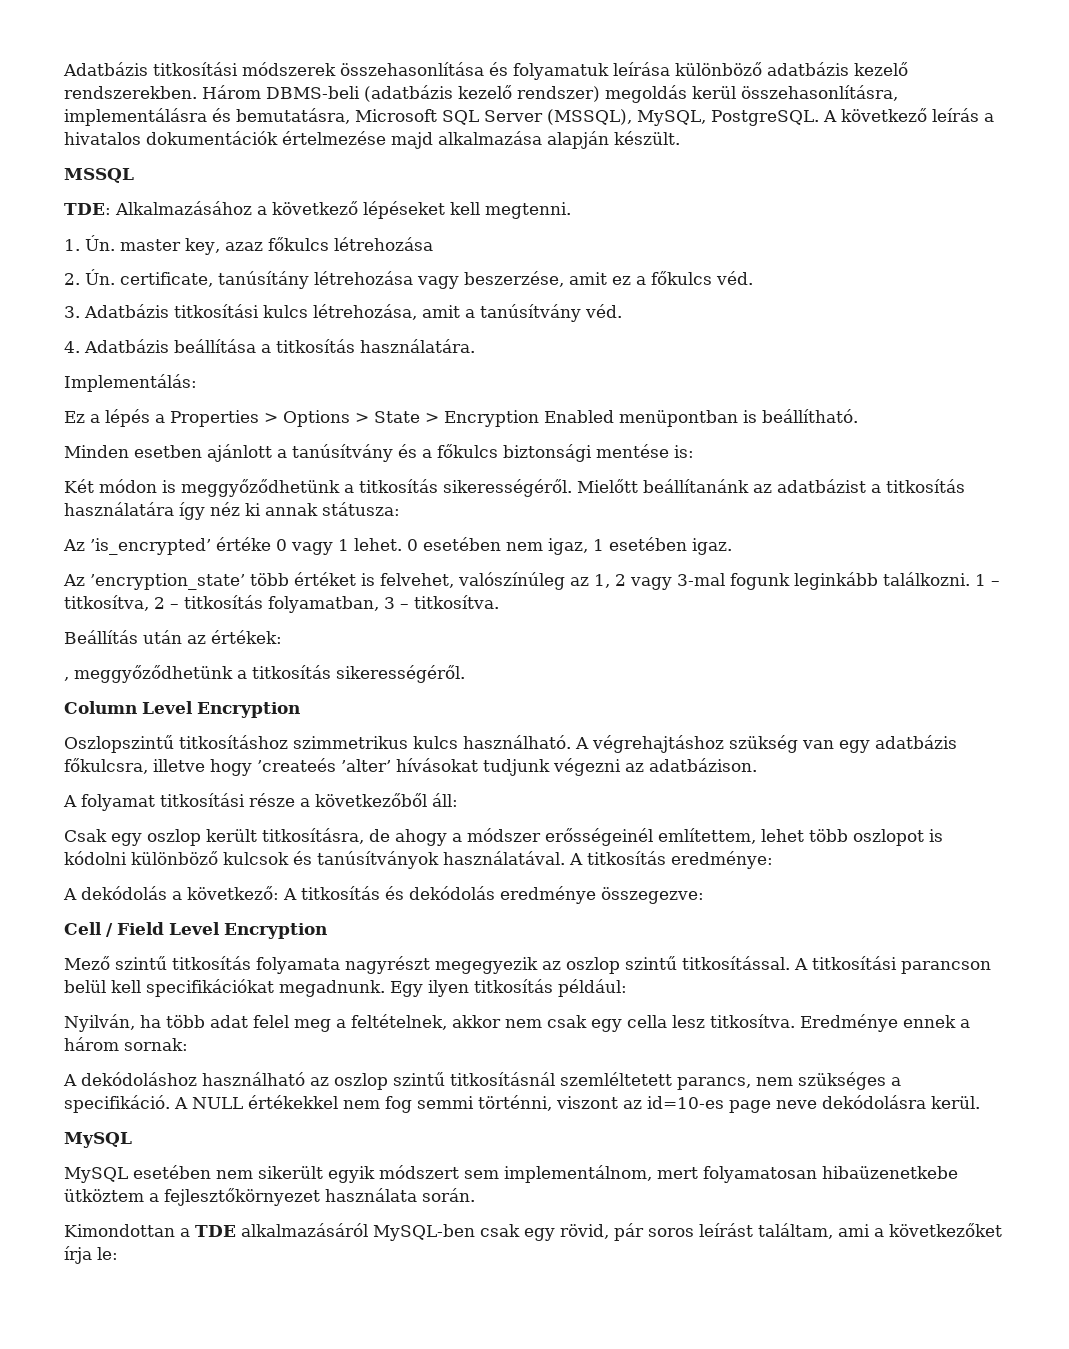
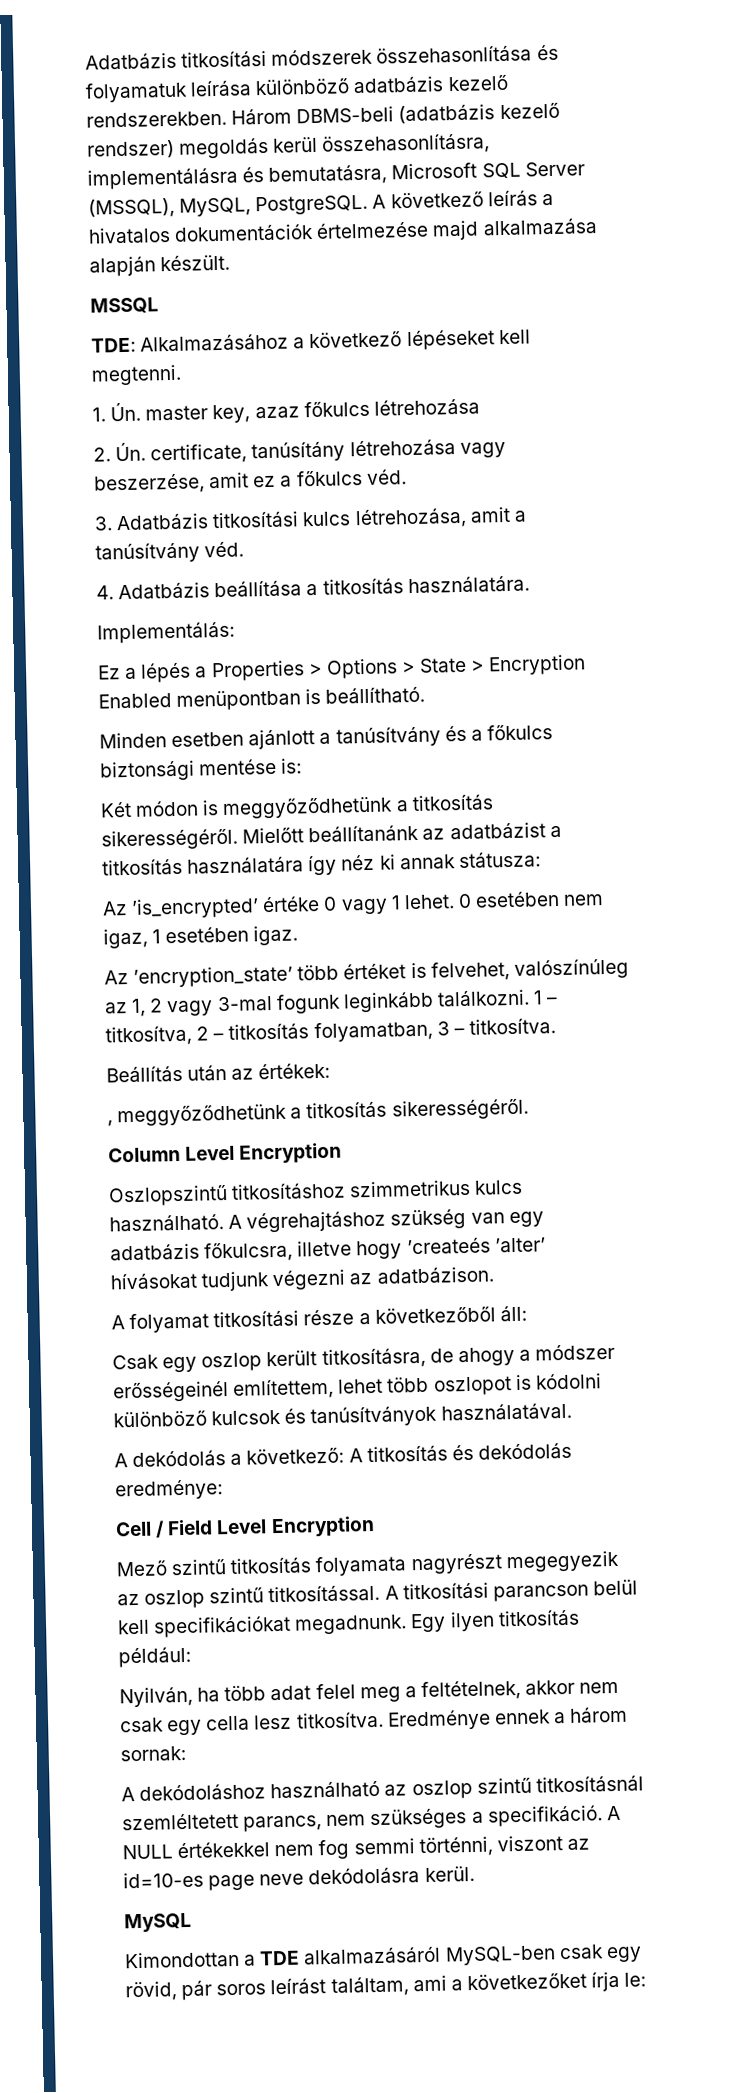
- A titkosítás eredménye:
- A dekódolás a következő: A titkosítás és dekódolás eredménye összegezve:
+ A dekódolás a következő: A titkosítás és dekódolás eredménye:
- MySQL esetében nem sikerült egyik módszert sem implementálnom, mert folyamatosan hibaüzenetkebe ütköztem a fejlesztőkörnyezet használata során.

